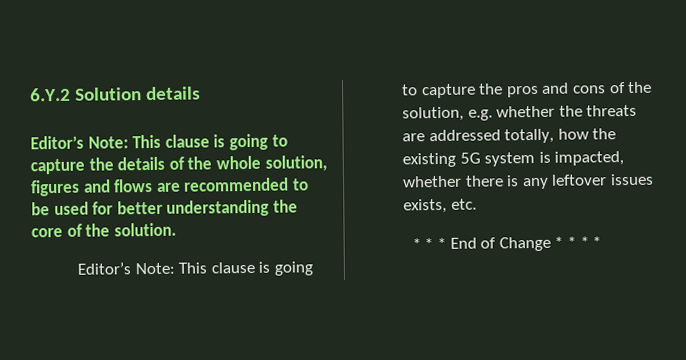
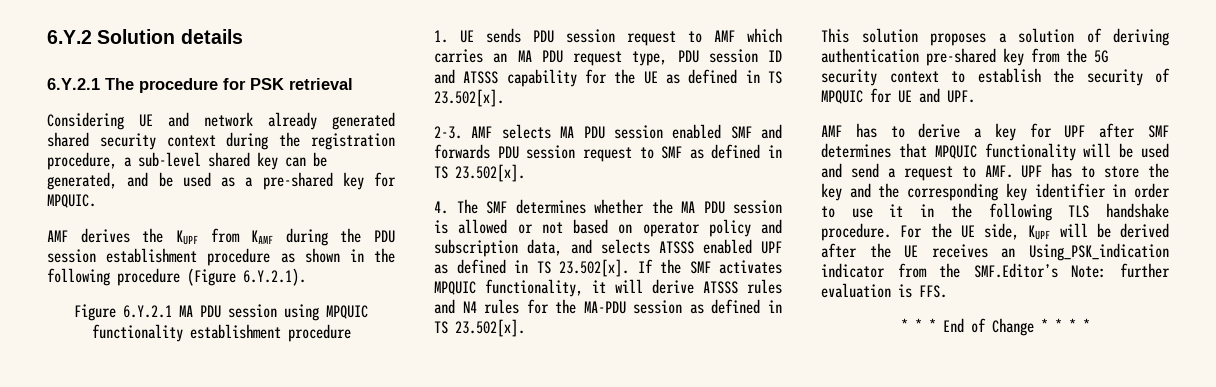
- Editor’s Note: This clause is going to capture the details of the whole solution, figures and flows are recommended to be used for better understanding the core of the solution.
- Editor’s Note: This clause is going to capture the pros and cons of the solution, e.g. whether the threats are addressed totally, how the existing 5G system is impacted, whether there is any leftover issues exists, etc.
+ 6.Y.2.1 The procedure for PSK retrieval
+ Considering UE and network already generated shared security context during the registration procedure, a sub-level shared key can be generated, and be used as a pre-shared key for MPQUIC.
+ AMF derives the KUPF from KAMF during the PDU session establishment procedure as shown in the following procedure (Figure 6.Y.2.1).
+ Figure 6.Y.2.1 MA PDU session using MPQUIC functionality establishment procedure
+ 1. UE sends PDU session request to AMF which carries an MA PDU request type, PDU session ID and ATSSS capability for the UE as defined in TS 23.502[x].
+ 2-3. AMF selects MA PDU session enabled SMF and forwards PDU session request to SMF as defined in TS 23.502[x].
+ 4. The SMF determines whether the MA PDU session is allowed or not based on operator policy and subscription data, and selects ATSSS enabled UPF as defined in TS 23.502[x]. If the SMF activates MPQUIC functionality, it will derive ATSSS rules and N4 rules for the MA-PDU session as defined in TS 23.502[x].
+ This solution proposes a solution of deriving authentication pre-shared key from the 5G security context to establish the security of MPQUIC for UE and UPF.
+ AMF has to derive a key for UPF after SMF determines that MPQUIC functionality will be used and send a request to AMF. UPF has to store the key and the corresponding key identifier in order to use it in the following TLS handshake procedure. For the UE side, KUPF will be derived after the UE receives an Using_PSK_indication indicator from the SMF.Editor’s Note: further evaluation is FFS.

